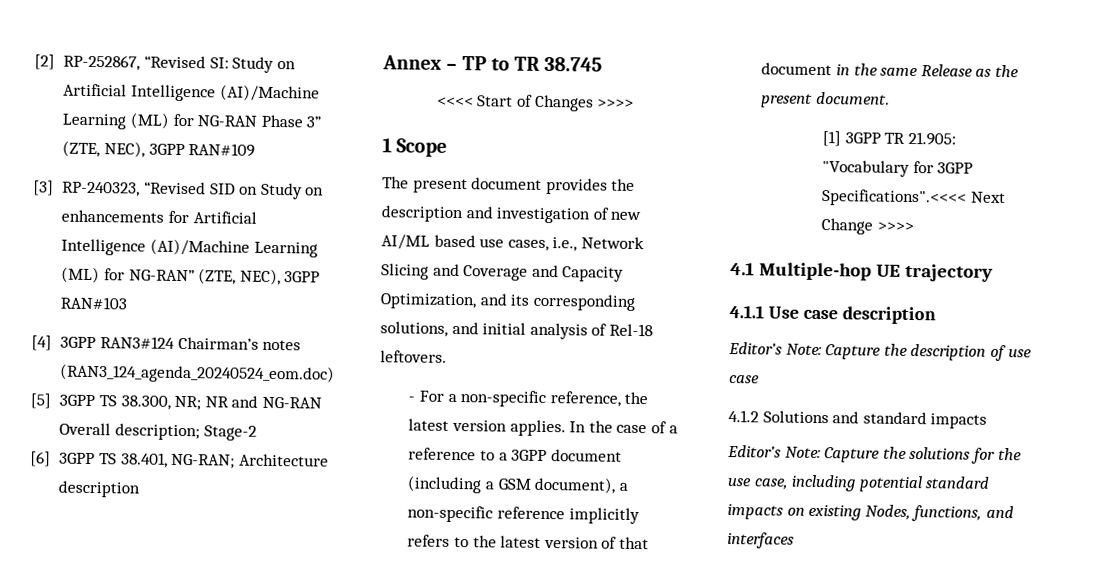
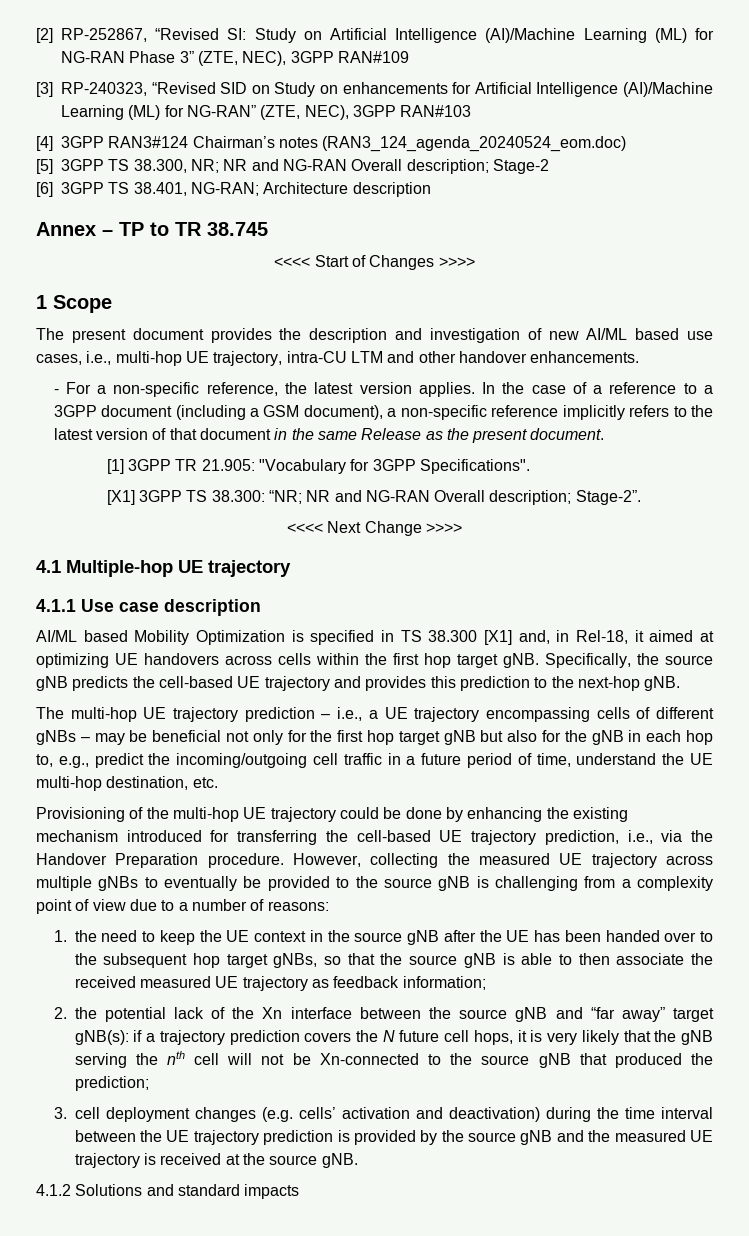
- The present document provides the description and investigation of new AI/ML based use cases, i.e., Network Slicing and Coverage and Capacity Optimization, and its corresponding solutions, and initial analysis of Rel-18 leftovers.
+ The present document provides the description and investigation of new AI/ML based use cases, i.e., multi-hop UE trajectory, intra-CU LTM and other handover enhancements.
- [1] 3GPP TR 21.905: "Vocabulary for 3GPP Specifications".<<<< Next Change >>>>
+ [1] 3GPP TR 21.905: "Vocabulary for 3GPP Specifications".
+ [X1] 3GPP TS 38.300: “NR; NR and NG-RAN Overall description; Stage-2”.
+ <<<< Next Change >>>>
- Editor’s Note: Capture the description of use case
+ AI/ML based Mobility Optimization is specified in TS 38.300 [X1] and, in Rel-18, it aimed at optimizing UE handovers across cells within the first hop target gNB. Specifically, the source gNB predicts the cell-based UE trajectory and provides this prediction to the next-hop gNB.
+ The multi-hop UE trajectory prediction – i.e., a UE trajectory encompassing cells of different gNBs – may be beneficial not only for the first hop target gNB but also for the gNB in each hop to, e.g., predict the incoming/outgoing cell traffic in a future period of time, understand the UE multi-hop destination, etc.
+ Provisioning of the multi-hop UE trajectory could be done by enhancing the existing mechanism introduced for transferring the cell-based UE trajectory prediction, i.e., via the Handover Preparation procedure. However, collecting the measured UE trajectory across multiple gNBs to eventually be provided to the source gNB is challenging from a complexity point of view due to a number of reasons:
+ 1. the need to keep the UE context in the source gNB after the UE has been handed over to the subsequent hop target gNBs, so that the source gNB is able to then associate the received measured UE trajectory as feedback information;
+ 2. the potential lack of the Xn interface between the source gNB and “far away” target gNB(s): if a trajectory prediction covers the N future cell hops, it is very likely that the gNB serving the nth cell will not be Xn-connected to the source gNB that produced the prediction;
+ 3. cell deployment changes (e.g. cells’ activation and deactivation) during the time interval between the UE trajectory prediction is provided by the source gNB and the measured UE trajectory is received at the source gNB.
- Editor’s Note: Capture the solutions for the use case, including potential standard impacts on existing Nodes, functions, and interfaces

